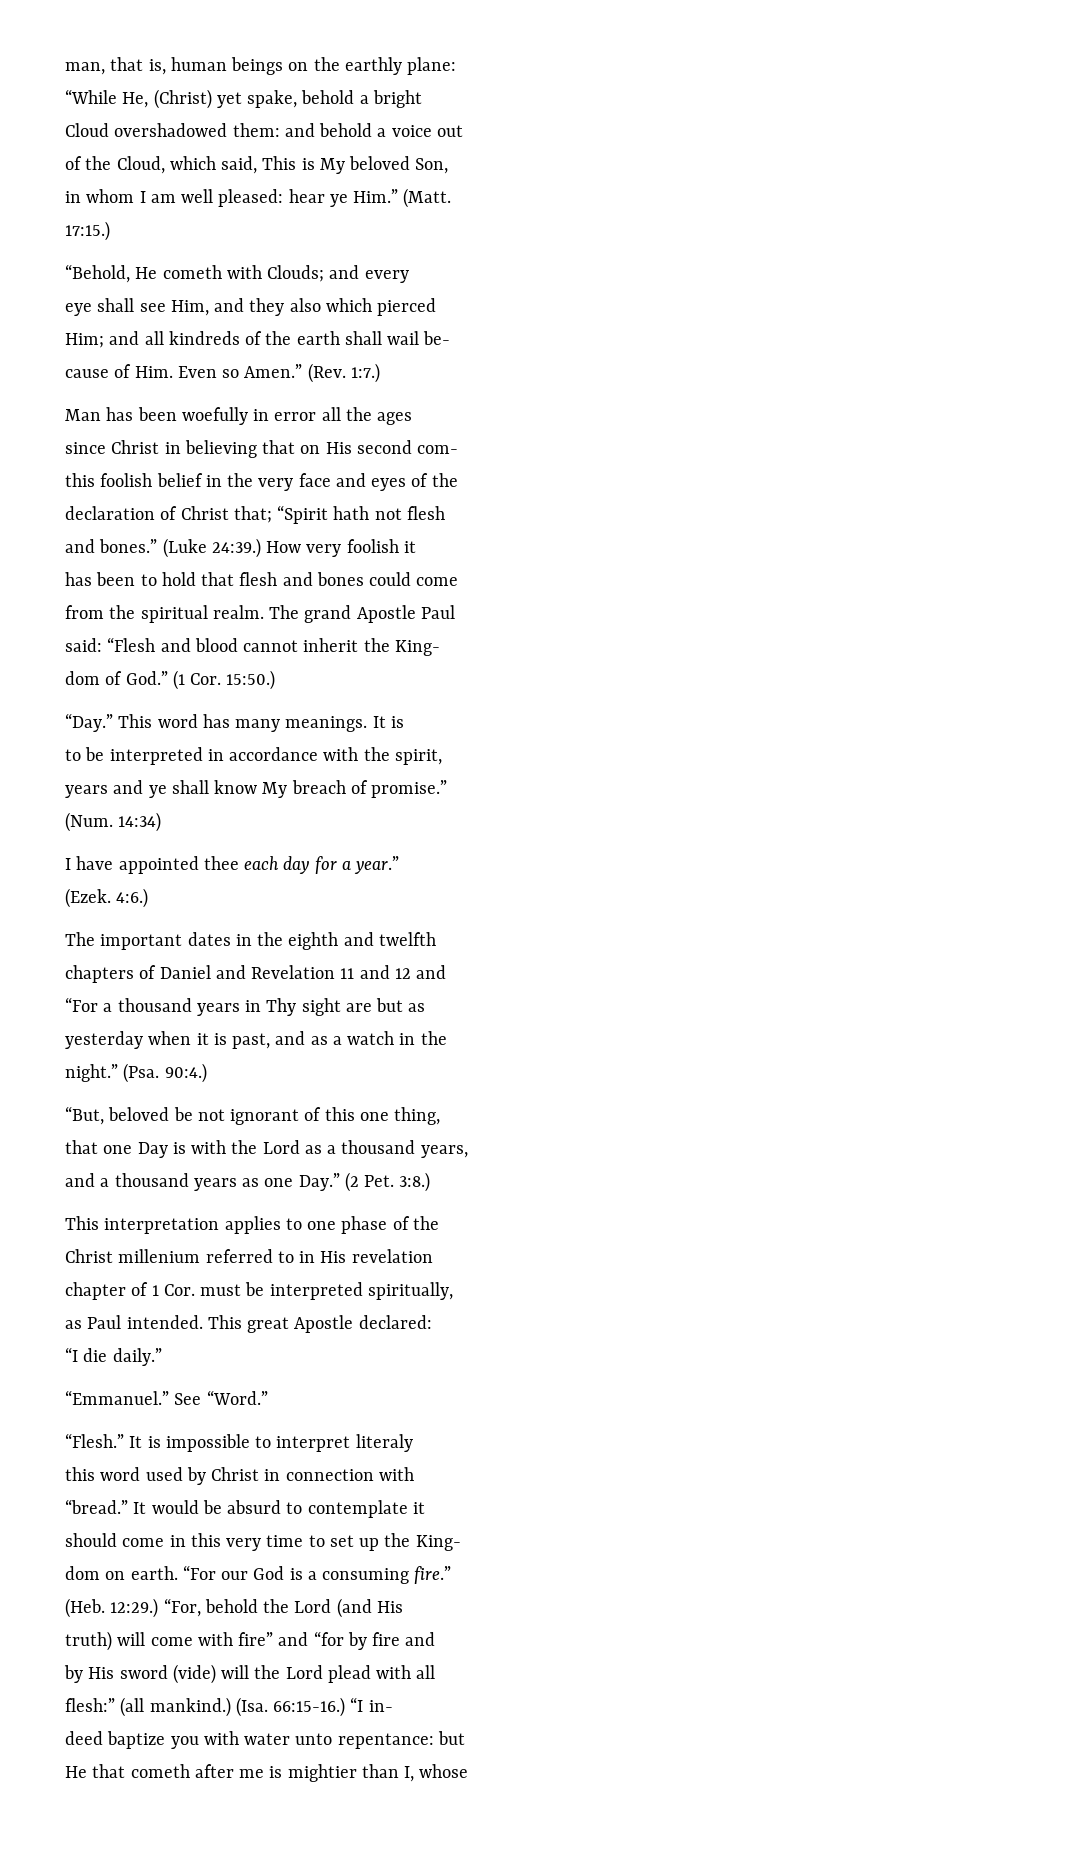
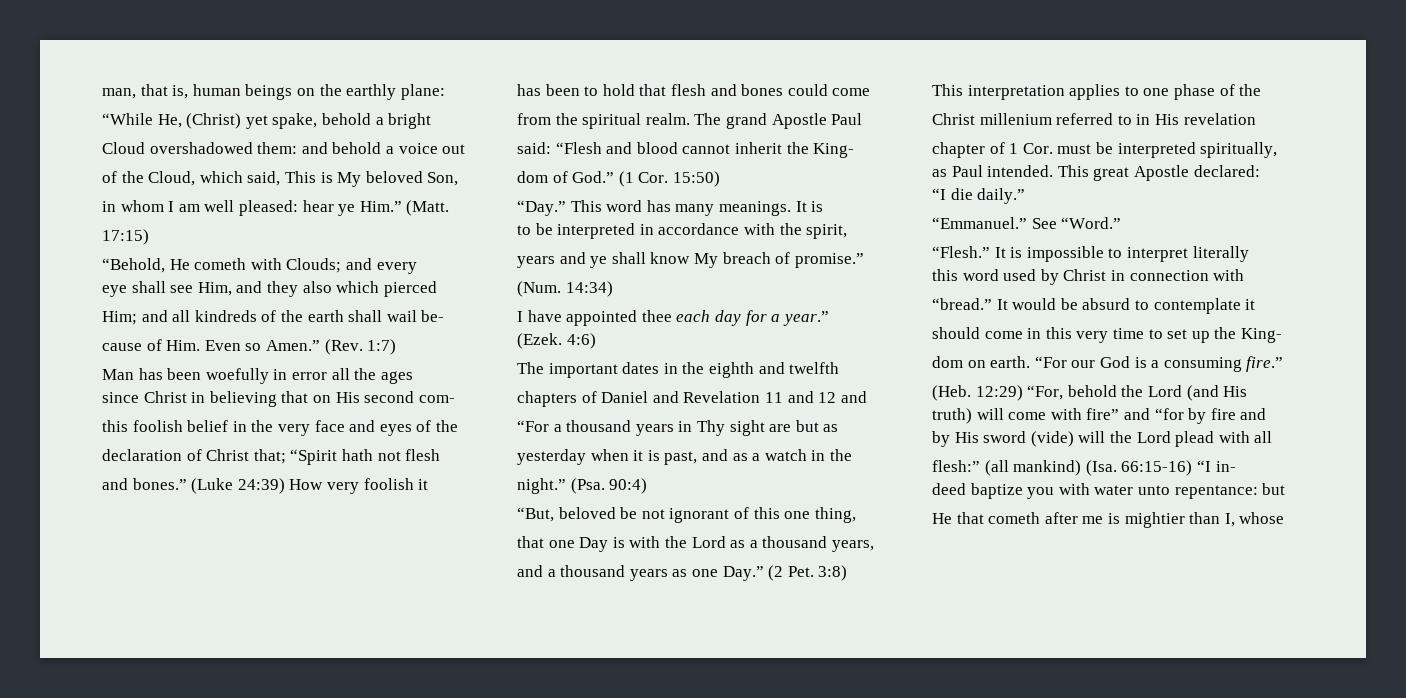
- 17:15.)
+ 17:15)
- (Rev. 1:7.)
+ (Rev. 1:7)
- (Luke 24:39.) How very foolish it
+ (Luke 24:39) How very foolish it
- dom of God.” (1 Cor. 15:50.)
+ dom of God.” (1 Cor. 15:50)
- 4:6.)
+ 4:6)
- (Psa. 90:4.)
+ (Psa. 90:4)
- and a thousand years as one Day.” (2 Pet. 3:8.)
+ and a thousand years as one Day.” (2 Pet. 3:8)
- It is impossible to interpret literaly
+ It is impossible to interpret literally
- (Heb. 12:29.) “For, behold the Lord (and His
+ (Heb. 12:29) “For, behold the Lord (and His
- flesh:” (all mankind.) (Isa. 66:15-16.) “I in-
+ flesh:” (all mankind) (Isa. 66:15-16) “I in-

